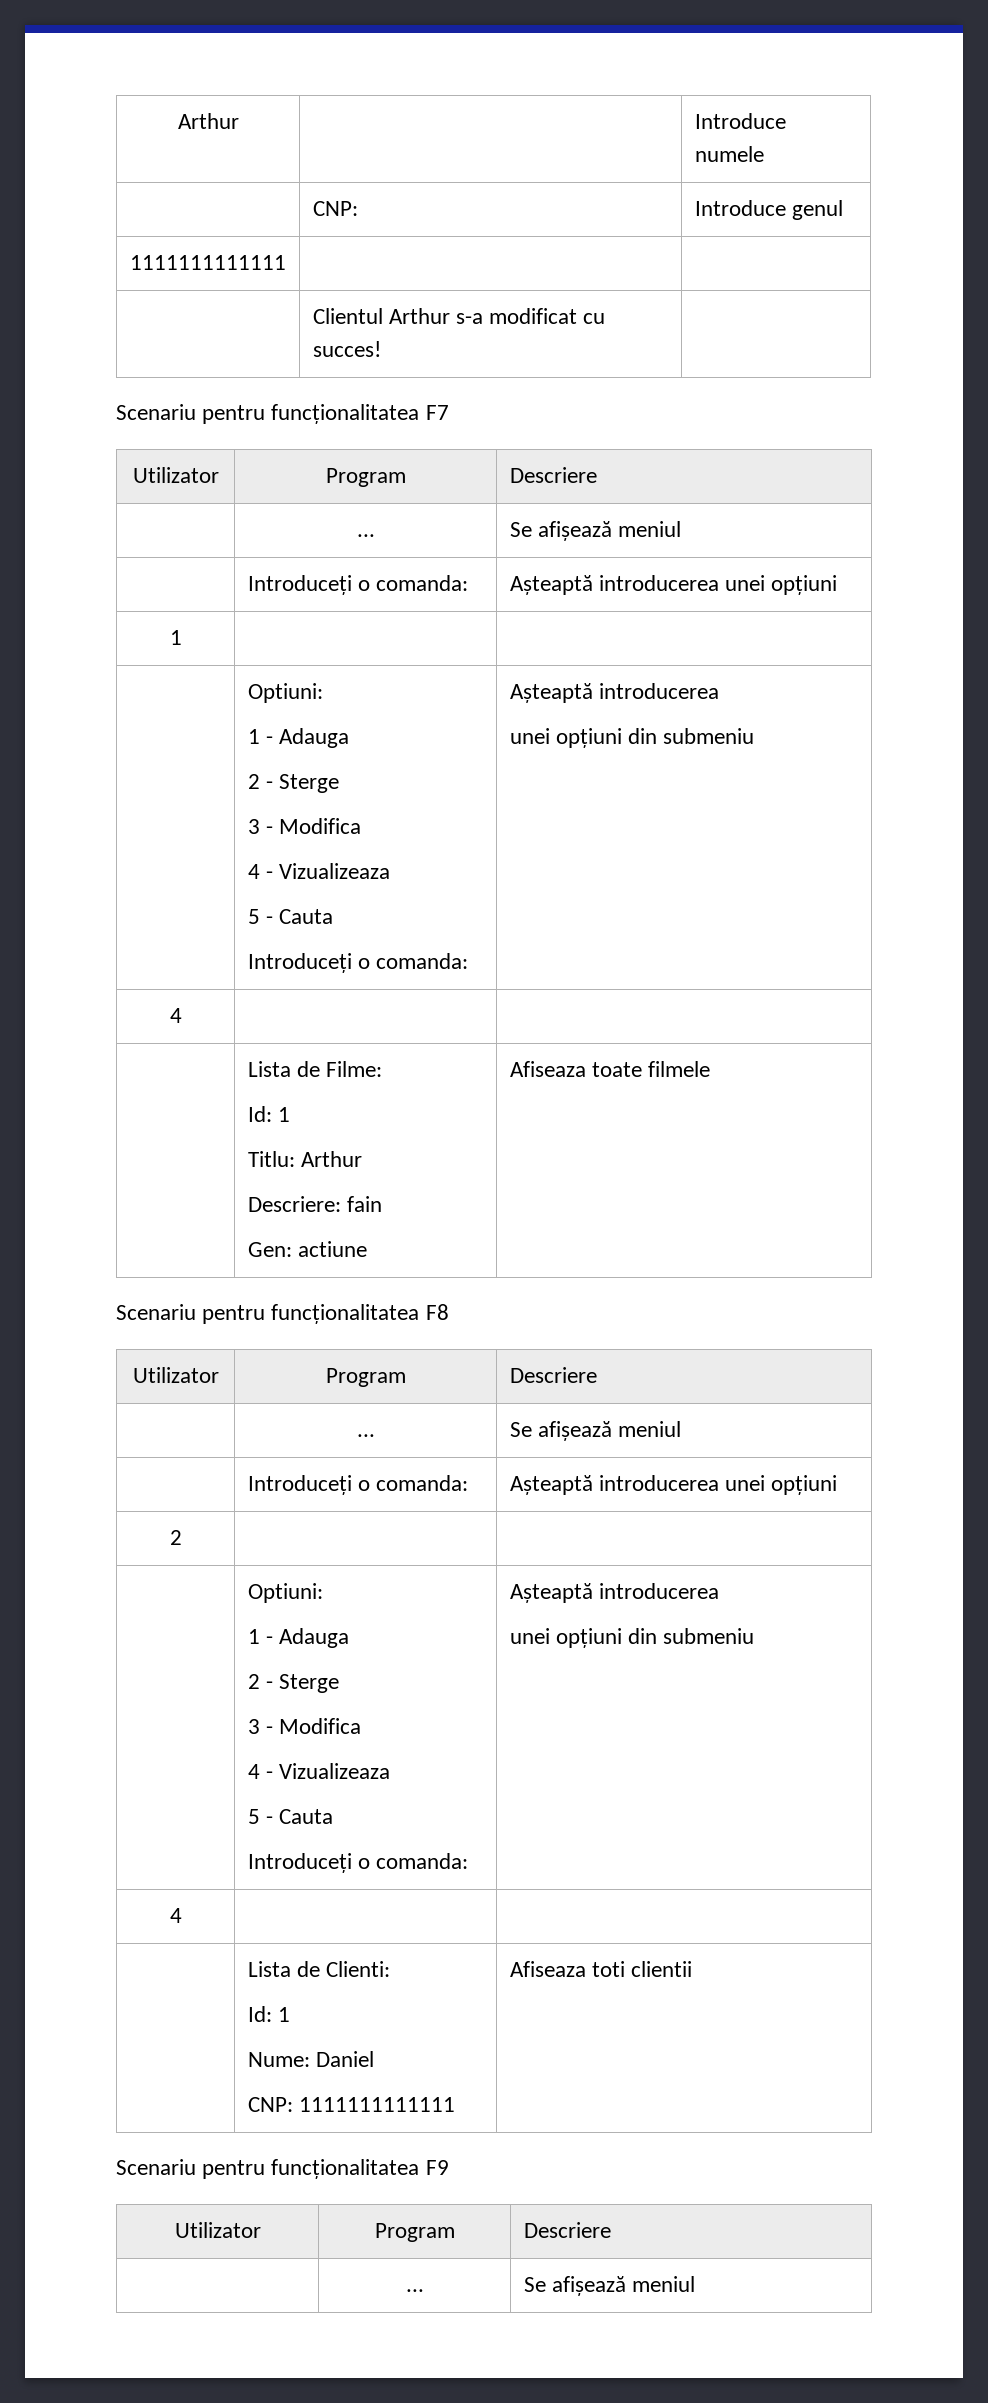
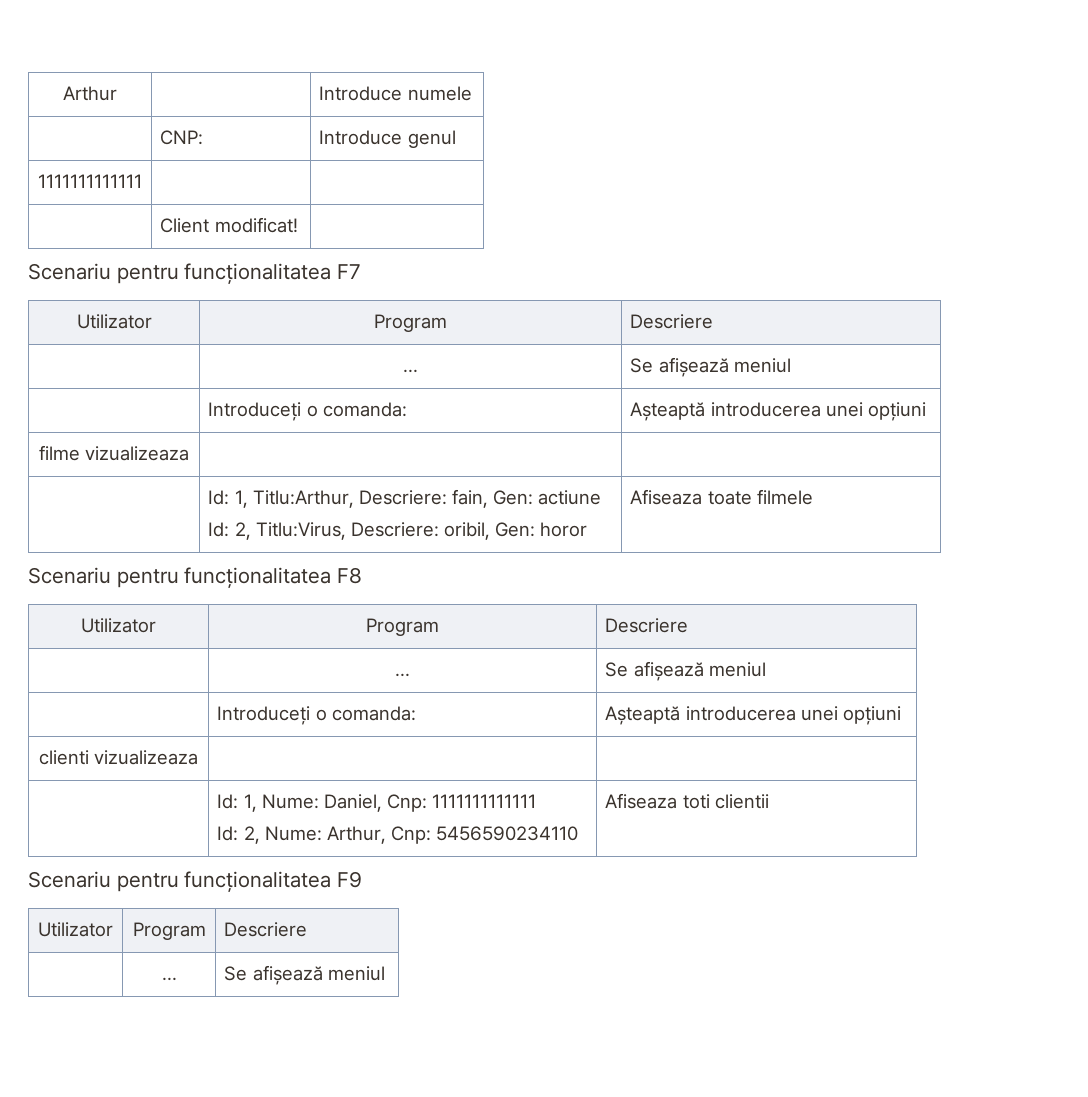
- | Clientul Arthur s-a modificat cu succes! |
+ | Client modificat! |
- 1 | |
- | Optiuni:
- 1 - Adauga
- 2 - Sterge
- 3 - Modifica
- 4 - Vizualizeaza
- 5 - Cauta
- Introduceți o comanda: | Așteaptă introducerea
- unei opțiuni din submeniu
- 4 | |
- | Lista de Filme:
- Id: 1
- Titlu: Arthur
- Descriere: fain
- Gen: actiune | Afiseaza toate filmele
+ filme vizualizeaza | |
+ | Id: 1, Titlu:Arthur, Descriere: fain, Gen: actiune
+ Id: 2, Titlu:Virus, Descriere: oribil, Gen: horor | Afiseaza toate filmele
- 2 | |
- | Optiuni:
- 1 - Adauga
- 2 - Sterge
- 3 - Modifica
- 4 - Vizualizeaza
- 5 - Cauta
- Introduceți o comanda: | Așteaptă introducerea
- unei opțiuni din submeniu
- 4 | |
- | Lista de Clienti:
- Id: 1
- Nume: Daniel
- CNP: 1111111111111 | Afiseaza toti clientii
+ clienti vizualizeaza | |
+ | Id: 1, Nume: Daniel, Cnp: 1111111111111
+ Id: 2, Nume: Arthur, Cnp: 5456590234110 | Afiseaza toti clientii

